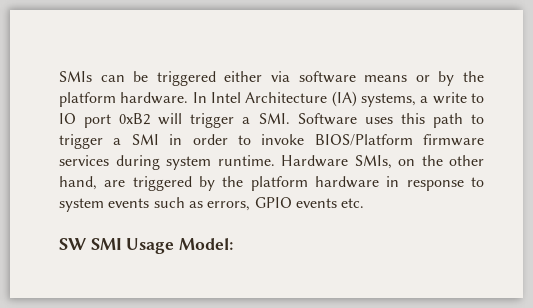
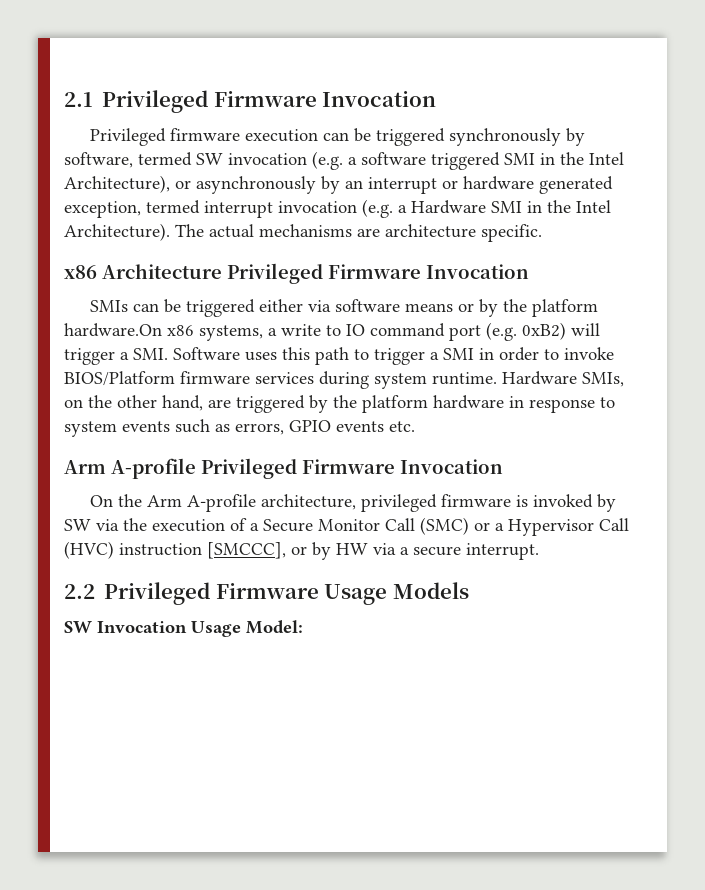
+ 2.1 Privileged Firmware Invocation
+ Privileged firmware execution can be triggered synchronously by software, termed SW invocation (e.g. a software triggered SMI in the Intel Architecture), or asynchronously by an interrupt or hardware generated exception, termed interrupt invocation (e.g. a Hardware SMI in the Intel Architecture). The actual mechanisms are architecture specific.
+ x86 Architecture Privileged Firmware Invocation
- SMIs can be triggered either via software means or by the platform hardware. In Intel Architecture (IA) systems, a write to IO port 0xB2 will trigger a SMI. Software uses this path to trigger a SMI in order to invoke BIOS/Platform firmware services during system runtime.
+ SMIs can be triggered either via software means or by the platform hardware.On x86 systems, a write to IO command port (e.g. 0xB2) will trigger a SMI. Software uses this path to trigger a SMI in order to invoke BIOS/Platform firmware services during system runtime.
- SW SMI Usage Model:
+ Arm A-profile Privileged Firmware Invocation
+ On the Arm A-profile architecture, privileged firmware is invoked by SW via the execution of a Secure Monitor Call (SMC) or a Hypervisor Call (HVC) instruction [SMCCC], or by HW via a secure interrupt.
+ 2.2 Privileged Firmware Usage Models
+ SW Invocation Usage Model:

